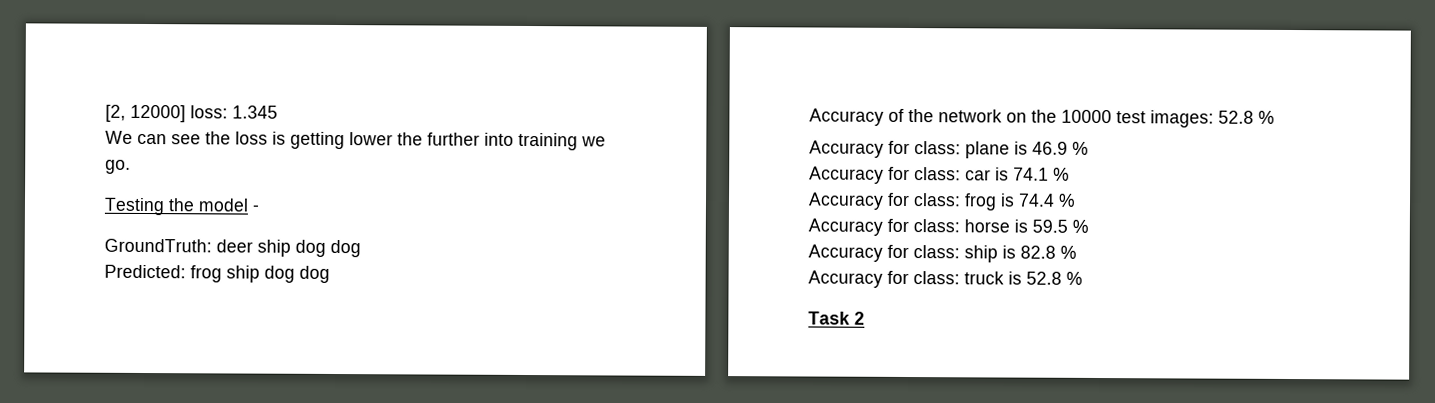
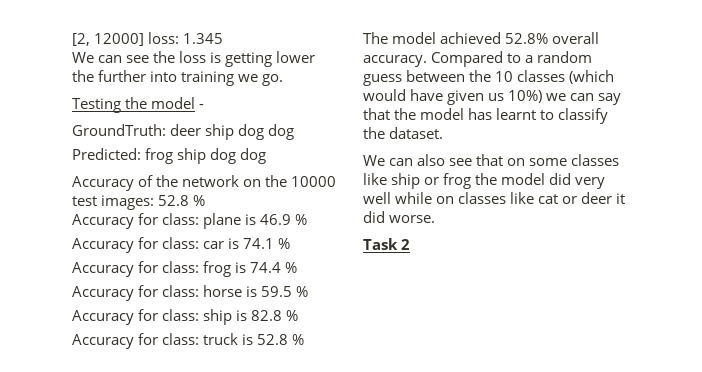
+ The model achieved 52.8% overall accuracy. Compared to a random guess between the 10 classes (which would have given us 10%) we can say that the model has learnt to classify the dataset.
+ We can also see that on some classes like ship or frog the model did very well while on classes like cat or deer it did worse.

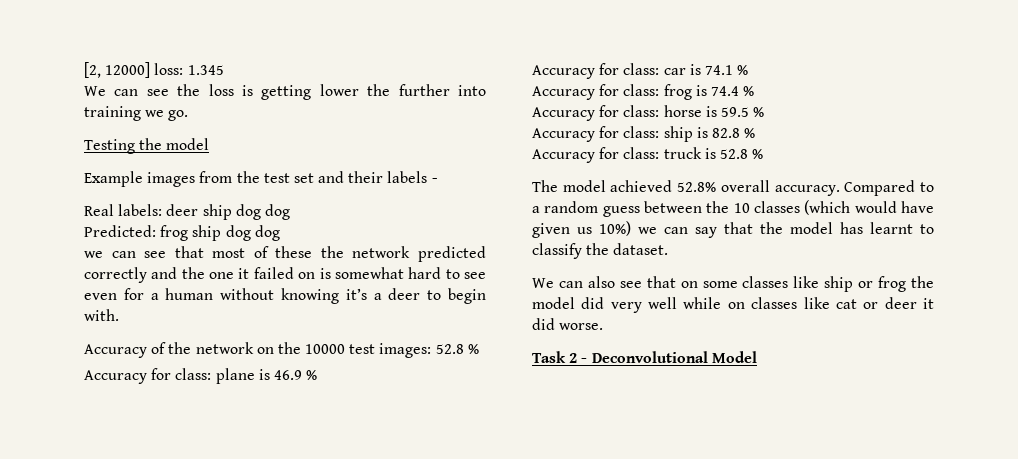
- Testing the model -
+ Testing the model
+ Example images from the test set and their labels -
- GroundTruth: deer ship dog dog
+ Real labels: deer ship dog dog
+ we can see that most of these the network predicted correctly and the one it failed on is somewhat hard to see even for a human without knowing it’s a deer to begin with.
- Task 2
+ Task 2 - Deconvolutional Model

